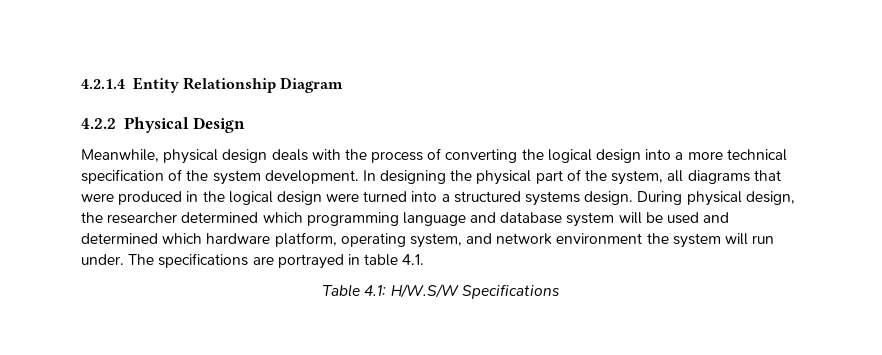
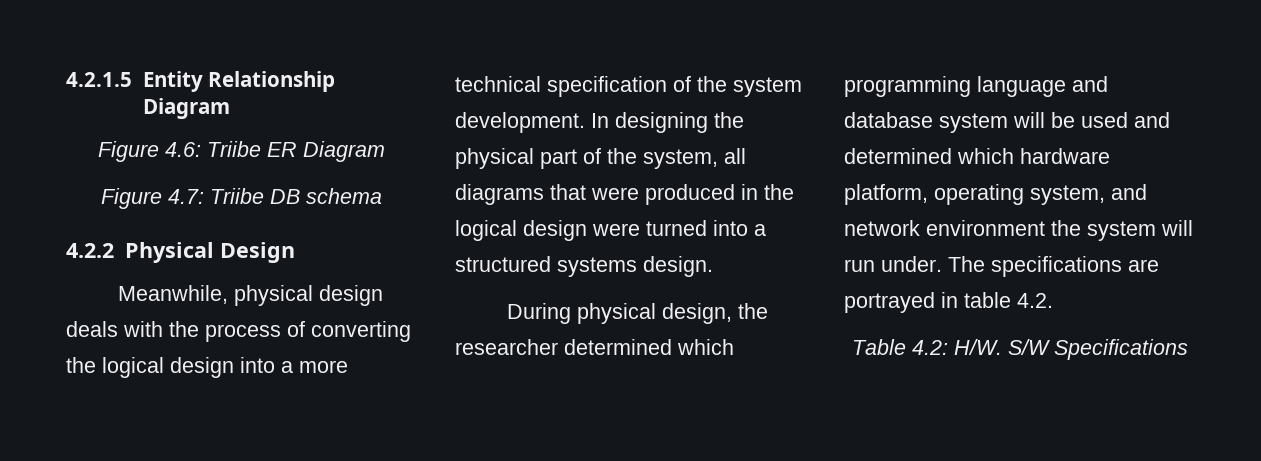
- 4.2.1.4 Entity Relationship Diagram
+ 4.2.1.5 Entity Relationship Diagram
+ Figure 4.6: Triibe ER Diagram
+ Figure 4.7: Triibe DB schema
- In designing the physical part of the system, all diagrams that were produced in the logical design were turned into a structured systems design. During physical design, the researcher determined which programming language and database system will be used and determined which hardware platform, operating system, and network environment the system will run under.
+ In designing the physical part of the system, all diagrams that were produced in the logical design were turned into a structured systems design.
+ During physical design, the researcher determined which programming language and database system will be used and determined which hardware platform, operating system, and network environment the system will run under.
- The specifications are portrayed in table 4.1.
+ The specifications are portrayed in table 4.2.
- Table 4.1: H/W.S/W Specifications
+ Table 4.2: H/W. S/W Specifications

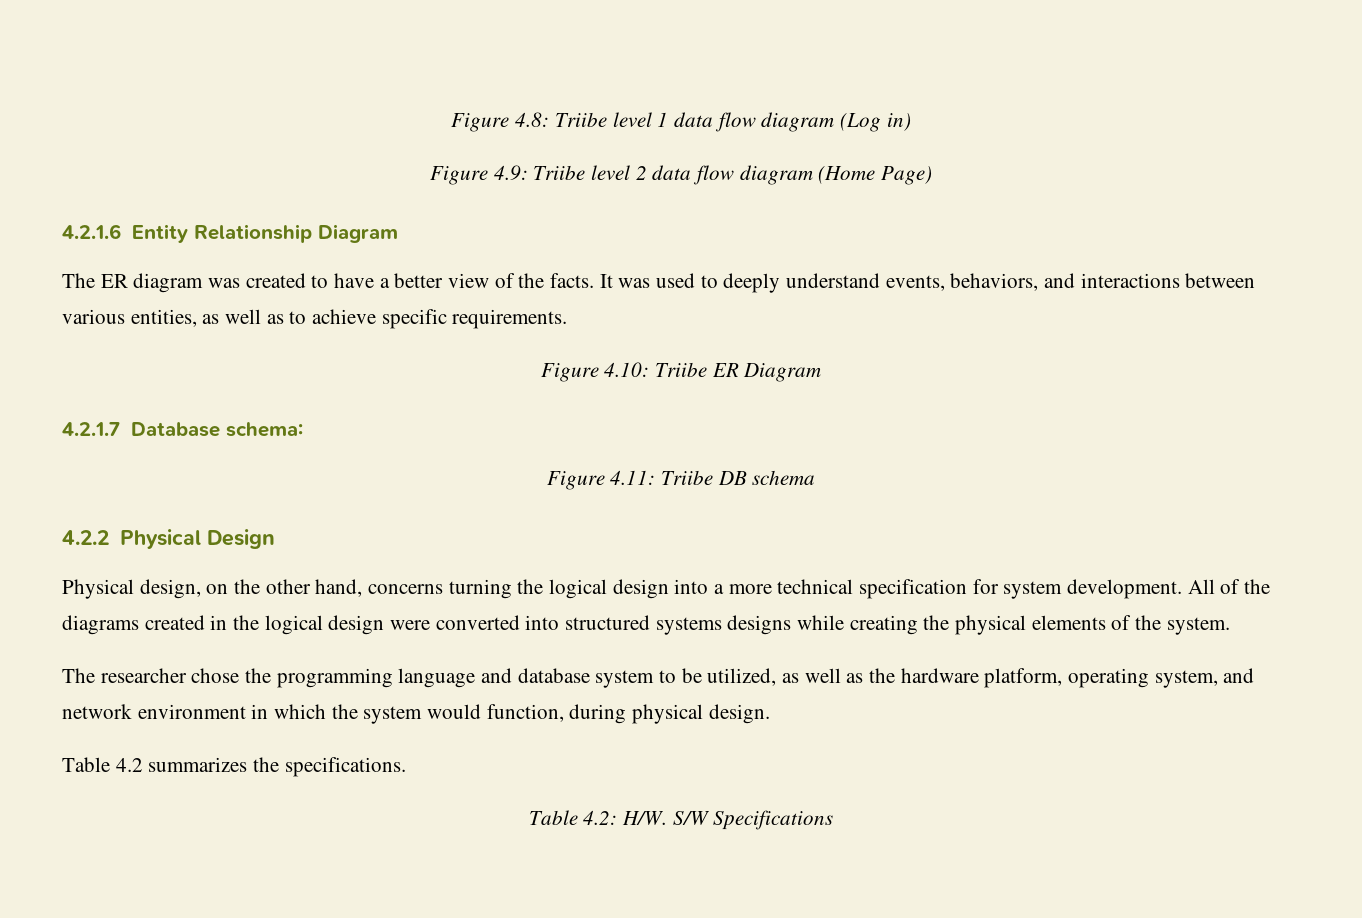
- 4.2.1.5 Entity Relationship Diagram
- Figure 4.6: Triibe ER Diagram
+ Figure 4.8: Triibe level 1 data flow diagram (Log in)
+ Figure 4.9: Triibe level 2 data flow diagram (Home Page)
+ 4.2.1.6 Entity Relationship Diagram
+ The ER diagram was created to have a better view of the facts. It was used to deeply understand events, behaviors, and interactions between various entities, as well as to achieve specific requirements.
+ Figure 4.10: Triibe ER Diagram
- Figure 4.7: Triibe DB schema
+ 4.2.1.7 Database schema:
+ Figure 4.11: Triibe DB schema
- Meanwhile, physical design deals with the process of converting the logical design into a more technical specification of the system development. In designing the physical part of the system, all diagrams that were produced in the logical design were turned into a structured systems design.
- During physical design, the researcher determined which programming language and database system will be used and determined which hardware platform, operating system, and network environment the system will run under. The specifications are portrayed in table 4.2.
+ Physical design, on the other hand, concerns turning the logical design into a more technical specification for system development. All of the diagrams created in the logical design were converted into structured systems designs while creating the physical elements of the system.
+ The researcher chose the programming language and database system to be utilized, as well as the hardware platform, operating system, and network environment in which the system would function, during physical design.
+ Table 4.2 summarizes the specifications.

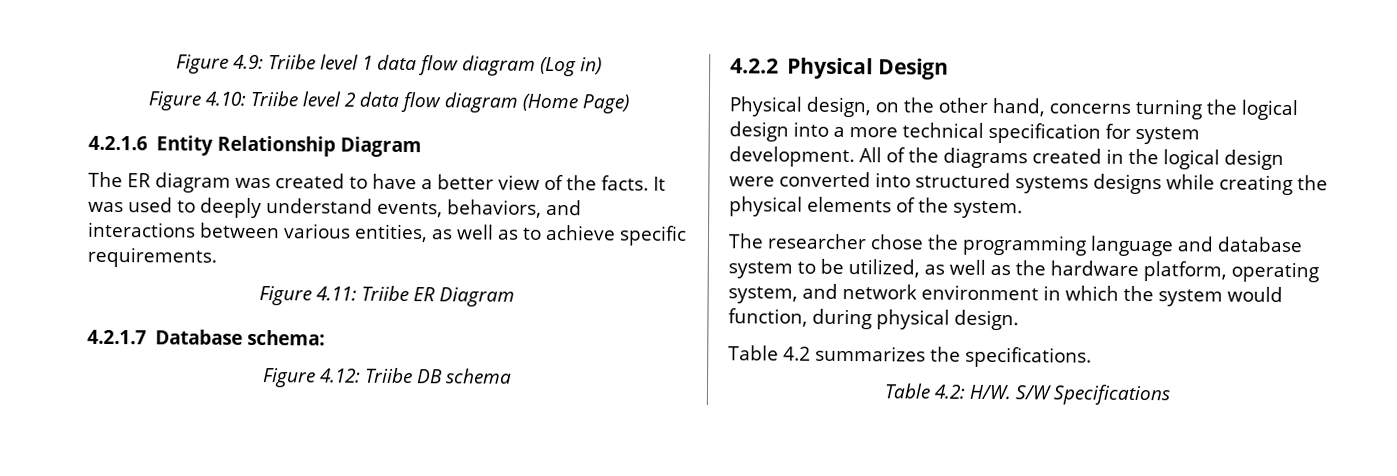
- Figure 4.8: Triibe level 1 data flow diagram (Log in)
+ Figure 4.9: Triibe level 1 data flow diagram (Log in)
- Figure 4.9: Triibe level 2 data flow diagram (Home Page)
+ Figure 4.10: Triibe level 2 data flow diagram (Home Page)
- Figure 4.10: Triibe ER Diagram
+ Figure 4.11: Triibe ER Diagram
- Figure 4.11: Triibe DB schema
+ Figure 4.12: Triibe DB schema

